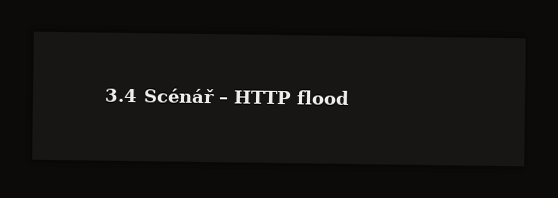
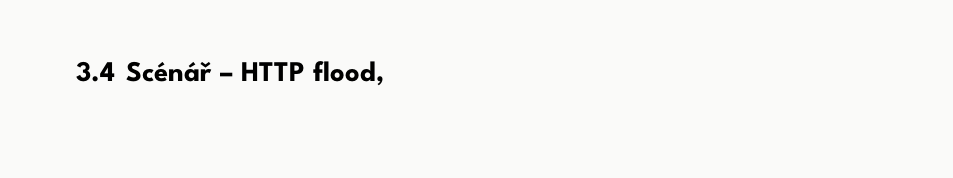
- 3.4 Scénář – HTTP flood
+ 3.4 Scénář – HTTP flood,

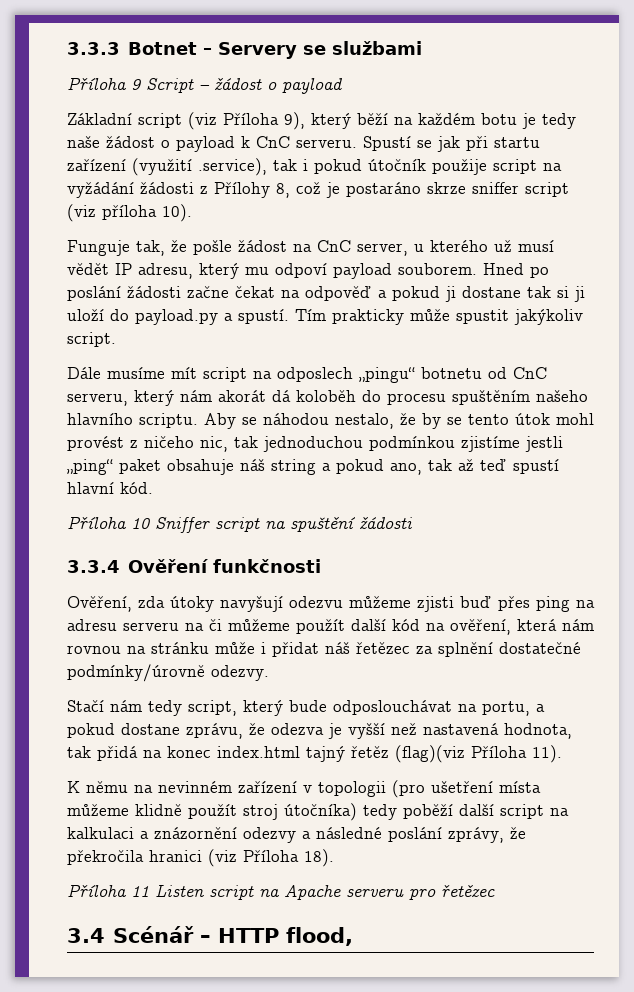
+ 3.3.3 Botnet – Servery se službami
+ Příloha 9 Script – žádost o payload
+ Základní script (viz Příloha 9), který běží na každém botu je tedy naše žádost o payload k CnC serveru. Spustí se jak při startu zařízení (využití .service), tak i pokud útočník použije script na vyžádání žádosti z Přílohy 8, což je postaráno skrze sniffer script (viz příloha 10).
+ Funguje tak, že pošle žádost na CnC server, u kterého už musí vědět IP adresu, který mu odpoví payload souborem. Hned po poslání žádosti začne čekat na odpověď a pokud ji dostane tak si ji uloží do payload.py a spustí. Tím prakticky může spustit jakýkoliv script.
+ Dále musíme mít script na odposlech „pingu“ botnetu od CnC serveru, který nám akorát dá koloběh do procesu spuštěním našeho hlavního scriptu. Aby se náhodou nestalo, že by se tento útok mohl provést z ničeho nic, tak jednoduchou podmínkou zjistíme jestli „ping“ paket obsahuje náš string a pokud ano, tak až teď spustí hlavní kód.
+ Příloha 10 Sniffer script na spuštění žádosti
+ 3.3.4 Ověření funkčnosti
+ Ověření, zda útoky navyšují odezvu můžeme zjisti buď přes ping na adresu serveru na či můžeme použít další kód na ověření, která nám rovnou na stránku může i přidat náš řetězec za splnění dostatečné podmínky/úrovně odezvy.
+ Stačí nám tedy script, který bude odposlouchávat na portu, a pokud dostane zprávu, že odezva je vyšší než nastavená hodnota, tak přidá na konec index.html tajný řetěz (flag)(viz Příloha 11).
+ K němu na nevinném zařízení v topologii (pro ušetření místa můžeme klidně použít stroj útočníka) tedy poběží další script na kalkulaci a znázornění odezvy a následné poslání zprávy, že překročila hranici (viz Příloha 18).
+ Příloha 11 Listen script na Apache serveru pro řetězec

